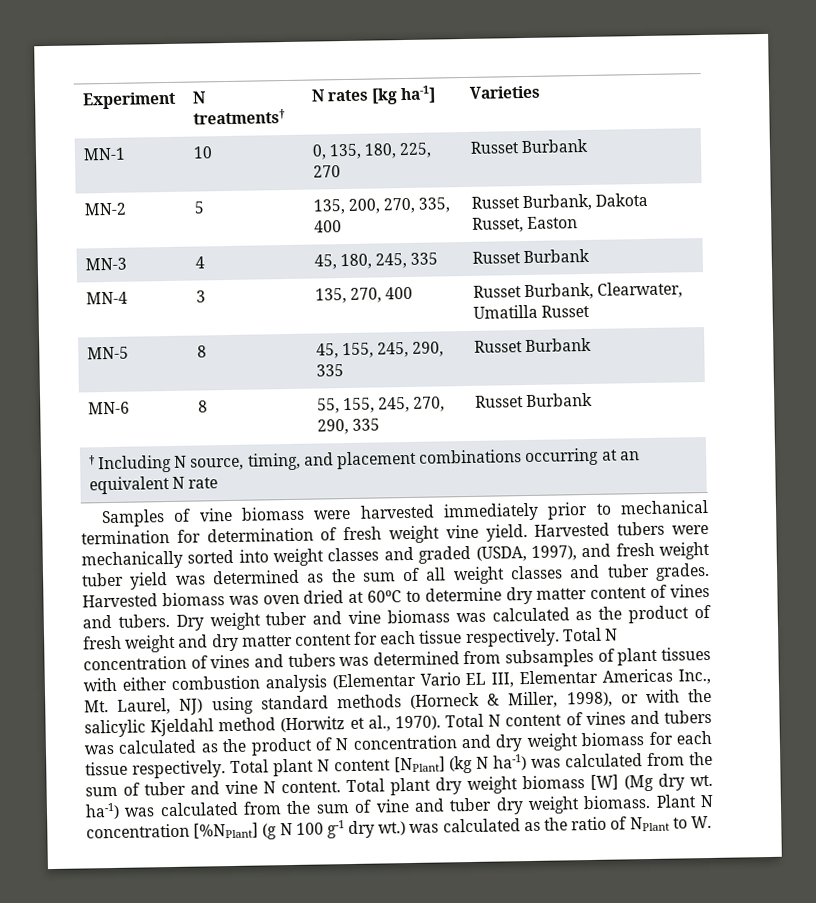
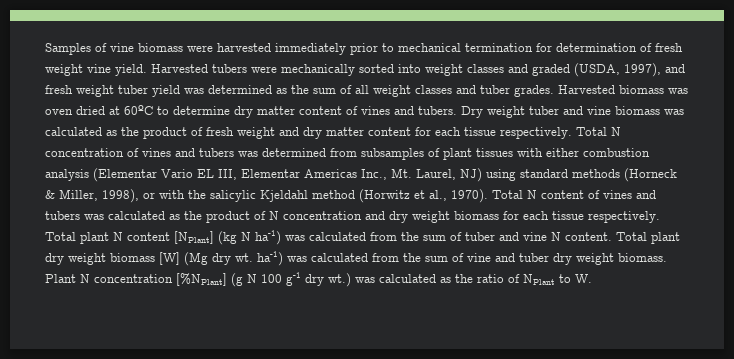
- Experiment | N treatments† | N rates [kg ha-1] | Varieties
- MN-1 | 10 | 0, 135, 180, 225, 270 | Russet Burbank
- MN-2 | 5 | 135, 200, 270, 335, 400 | Russet Burbank, Dakota Russet, Easton
- MN-3 | 4 | 45, 180, 245, 335 | Russet Burbank
- MN-4 | 3 | 135, 270, 400 | Russet Burbank, Clearwater, Umatilla Russet
- MN-5 | 8 | 45, 155, 245, 290, 335 | Russet Burbank
- MN-6 | 8 | 55, 155, 245, 270, 290, 335 | Russet Burbank
- † Including N source, timing, and placement combinations occurring at an equivalent N rate

